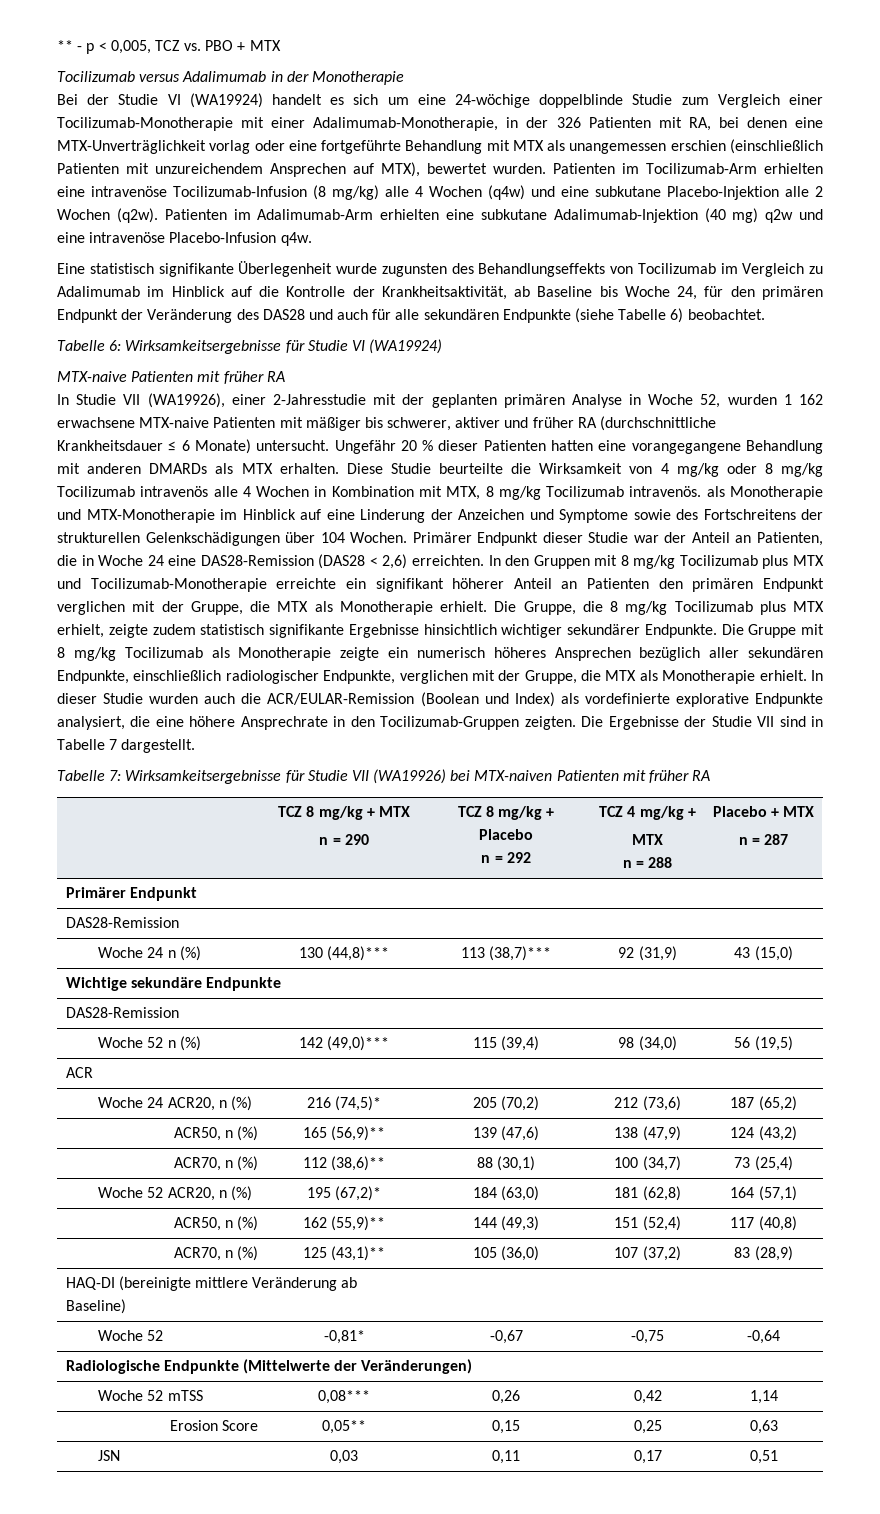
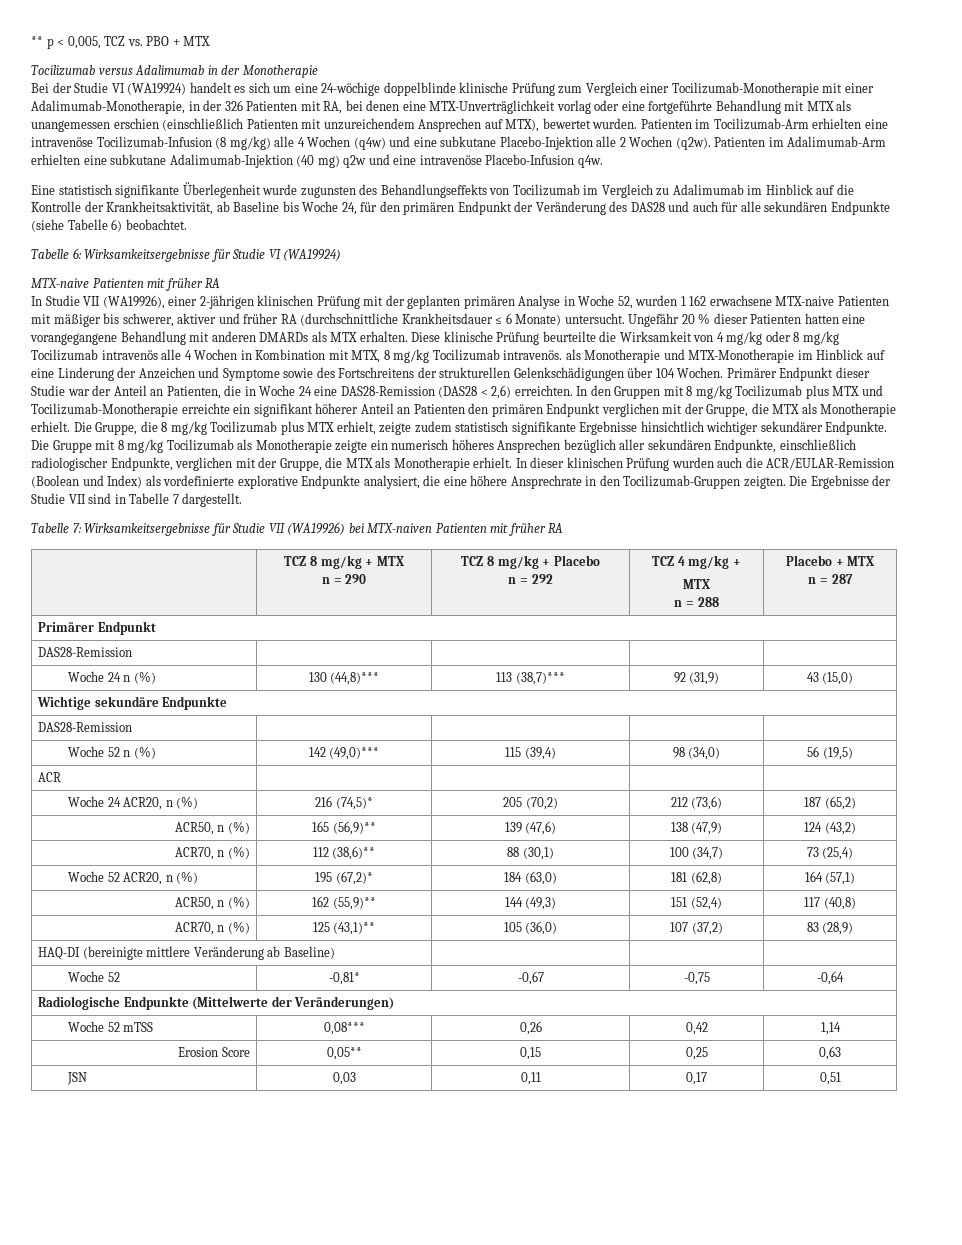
- ** - p < 0,005, TCZ vs. PBO + MTX
+ ** p < 0,005, TCZ vs. PBO + MTX
- Bei der Studie VI (WA19924) handelt es sich um eine 24-wöchige doppelblinde Studie zum Vergleich einer Tocilizumab-Monotherapie mit einer Adalimumab-Monotherapie, in der 326 Patienten mit RA, bei denen eine MTX-Unverträglichkeit vorlag oder eine fortgeführte Behandlung mit MTX als unangemessen erschien (einschließlich Patienten mit unzureichendem Ansprechen auf MTX), bewertet wurden.
+ Bei der Studie VI (WA19924) handelt es sich um eine 24-wöchige doppelblinde klinische Prüfung zum Vergleich einer Tocilizumab-Monotherapie mit einer Adalimumab-Monotherapie, in der 326 Patienten mit RA, bei denen eine MTX-Unverträglichkeit vorlag oder eine fortgeführte Behandlung mit MTX als unangemessen erschien (einschließlich Patienten mit unzureichendem Ansprechen auf MTX), bewertet wurden.
- In Studie VII (WA19926), einer 2-Jahresstudie mit der geplanten primären Analyse in Woche 52, wurden 1 162 erwachsene MTX-naive Patienten mit mäßiger bis schwerer, aktiver und früher RA (durchschnittliche Krankheitsdauer ≤ 6 Monate) untersucht.
+ In Studie VII (WA19926), einer 2-jährigen klinischen Prüfung mit der geplanten primären Analyse in Woche 52, wurden 1 162 erwachsene MTX-naive Patienten mit mäßiger bis schwerer, aktiver und früher RA (durchschnittliche Krankheitsdauer ≤ 6 Monate) untersucht.
- Diese Studie beurteilte die Wirksamkeit von 4 mg/kg oder 8 mg/kg Tocilizumab intravenös alle 4 Wochen in Kombination mit MTX, 8 mg/kg Tocilizumab intravenös. als Monotherapie und MTX-Monotherapie im Hinblick auf eine Linderung der Anzeichen und Symptome sowie des Fortschreitens der strukturellen Gelenkschädigungen über 104 Wochen.
+ Diese klinische Prüfung beurteilte die Wirksamkeit von 4 mg/kg oder 8 mg/kg Tocilizumab intravenös alle 4 Wochen in Kombination mit MTX, 8 mg/kg Tocilizumab intravenös. als Monotherapie und MTX-Monotherapie im Hinblick auf eine Linderung der Anzeichen und Symptome sowie des Fortschreitens der strukturellen Gelenkschädigungen über 104 Wochen.
- In dieser Studie wurden auch die ACR/EULAR-Remission (Boolean und Index) als vordefinierte explorative Endpunkte analysiert, die eine höhere Ansprechrate in den Tocilizumab-Gruppen zeigten.
+ In dieser klinischen Prüfung wurden auch die ACR/EULAR-Remission (Boolean und Index) als vordefinierte explorative Endpunkte analysiert, die eine höhere Ansprechrate in den Tocilizumab-Gruppen zeigten.

